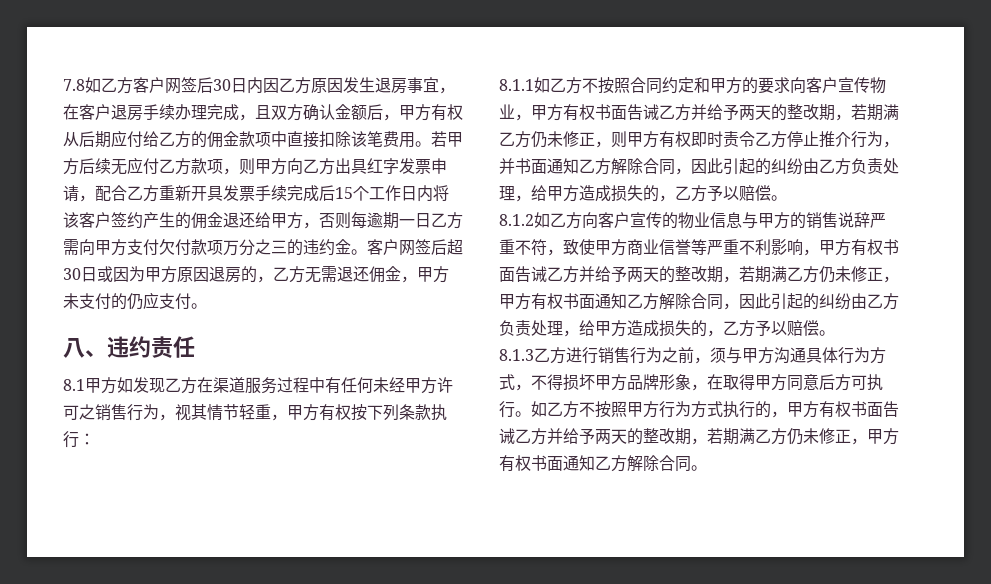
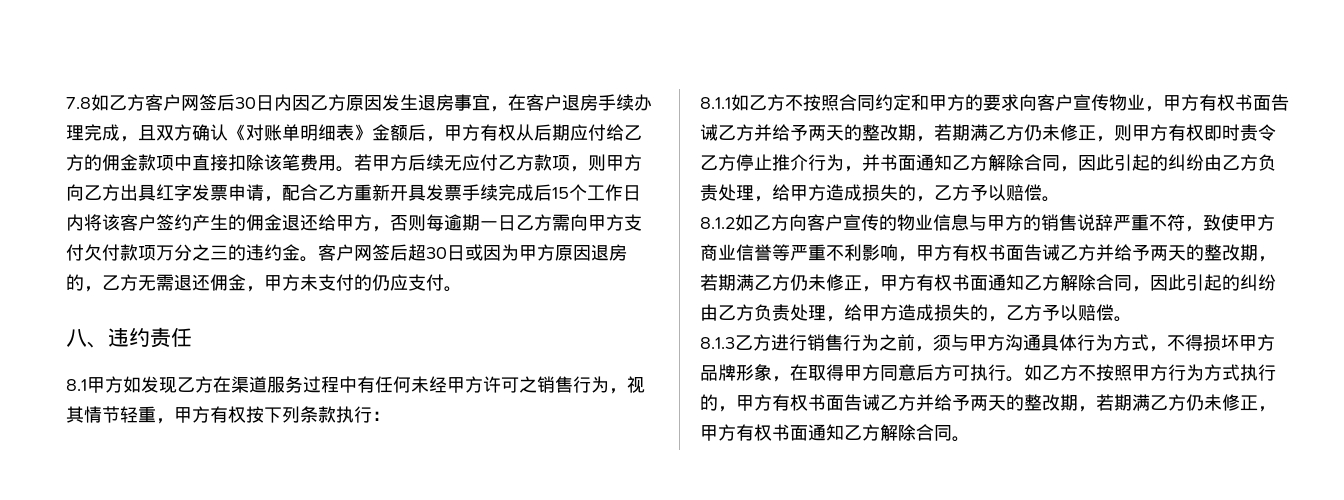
- 7.8如乙方客户网签后30日内因乙方原因发生退房事宜，在客户退房手续办理完成，且双方确认金额后，甲方有权从后期应付给乙方的佣金款项中直接扣除该笔费用。
+ 7.8如乙方客户网签后30日内因乙方原因发生退房事宜，在客户退房手续办理完成，且双方确认《对账单明细表》金额后，甲方有权从后期应付给乙方的佣金款项中直接扣除该笔费用。

